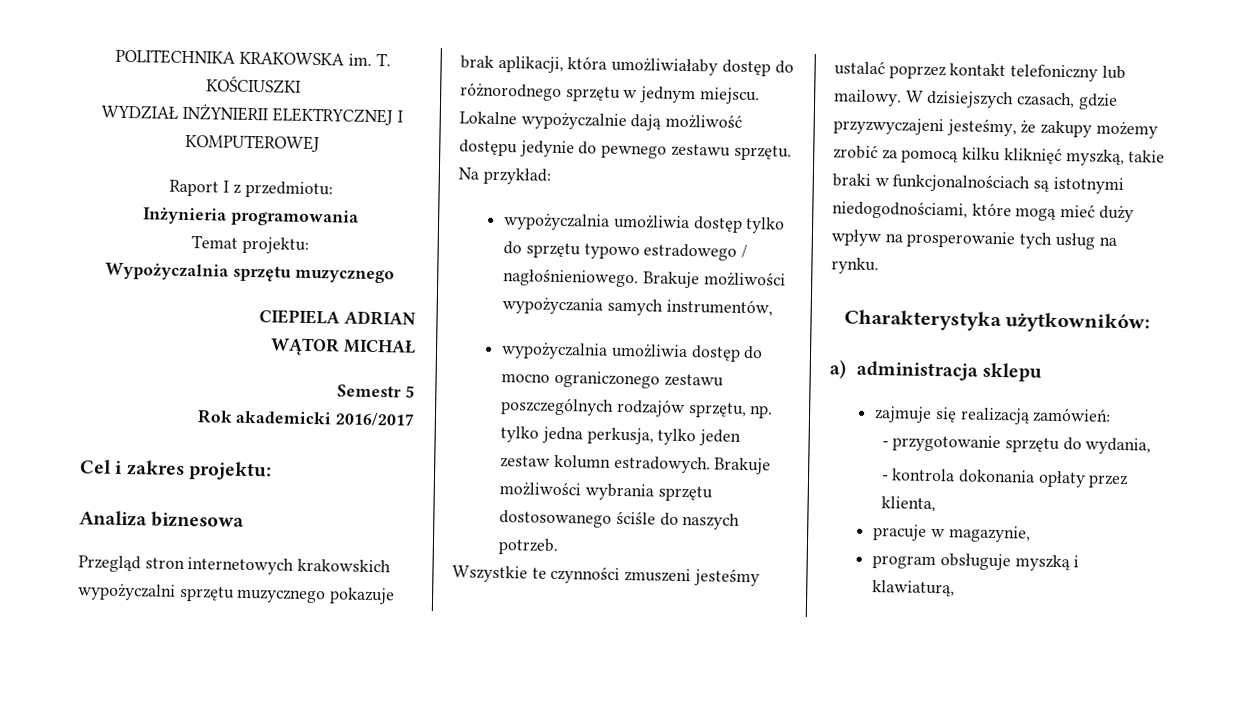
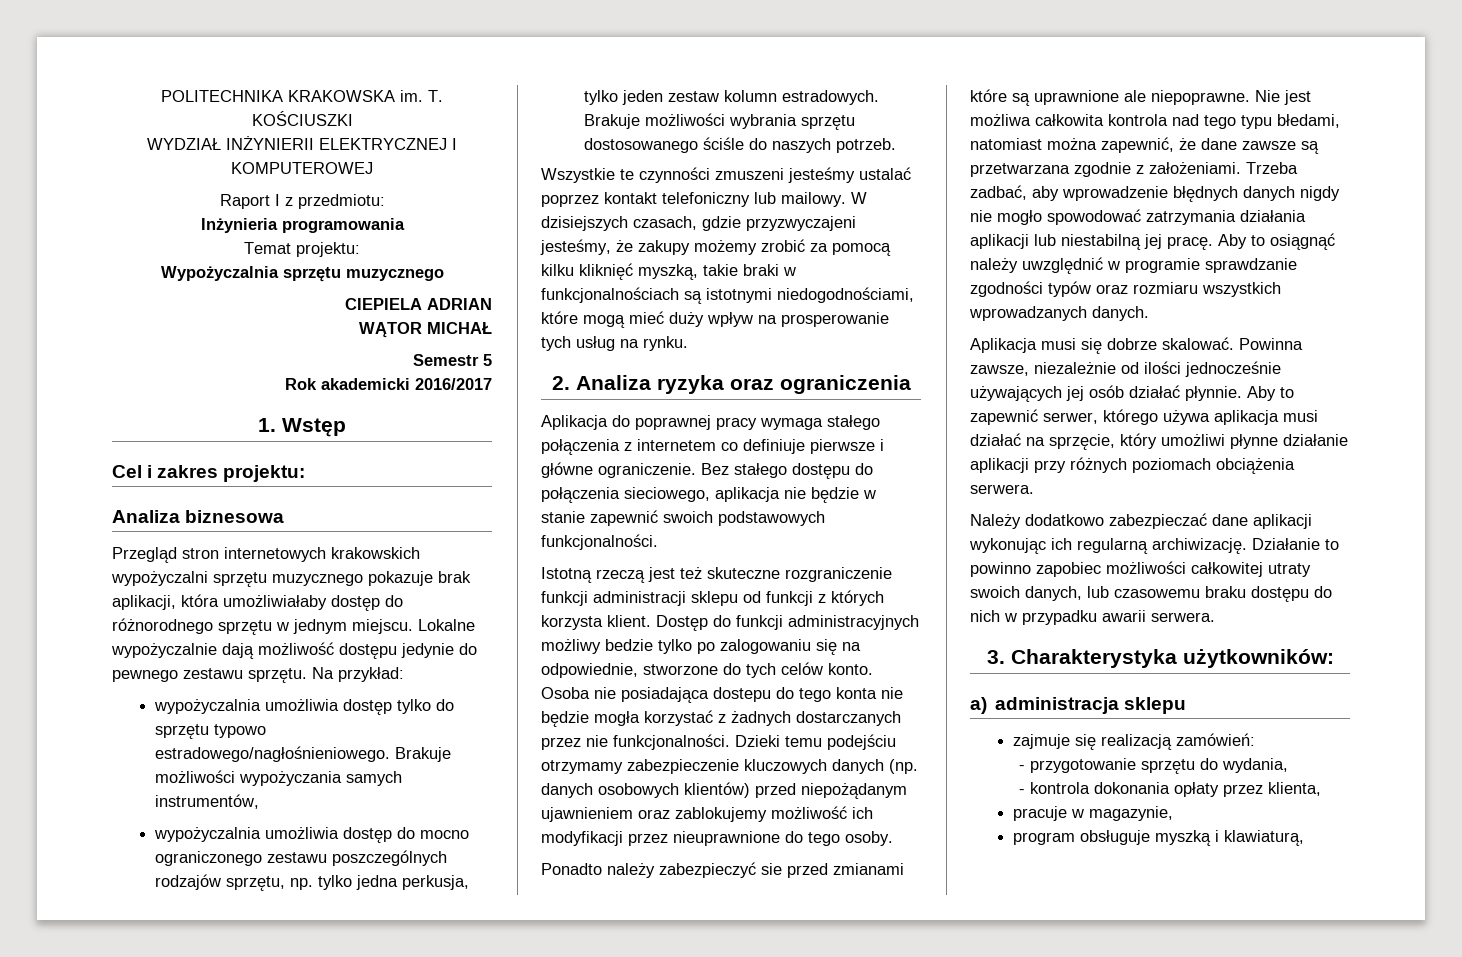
+ 1. Wstęp
- wypożyczalnia umożliwia dostęp tylko do sprzętu typowo estradowego / nagłośnieniowego.
+ wypożyczalnia umożliwia dostęp tylko do sprzętu typowo estradowego/nagłośnieniowego.
- Charakterystyka użytkowników:
+ 2. Analiza ryzyka oraz ograniczenia
+ Aplikacja do poprawnej pracy wymaga stałego połączenia z internetem co definiuje pierwsze i główne ograniczenie. Bez stałego dostępu do połączenia sieciowego, aplikacja nie będzie w stanie zapewnić swoich podstawowych funkcjonalności.
+ Istotną rzeczą jest też skuteczne rozgraniczenie funkcji administracji sklepu od funkcji z których korzysta klient. Dostęp do funkcji administracyjnych możliwy bedzie tylko po zalogowaniu się na odpowiednie, stworzone do tych celów konto. Osoba nie posiadająca dostepu do tego konta nie będzie mogła korzystać z żadnych dostarczanych przez nie funkcjonalności. Dzieki temu podejściu otrzymamy zabezpieczenie kluczowych danych (np. danych osobowych klientów) przed niepożądanym ujawnieniem oraz zablokujemy możliwość ich modyfikacji przez nieuprawnione do tego osoby.
+ Ponadto należy zabezpieczyć sie przed zmianami które są uprawnione ale niepoprawne. Nie jest możliwa całkowita kontrola nad tego typu błedami, natomiast można zapewnić, że dane zawsze są przetwarzana zgodnie z założeniami. Trzeba zadbać, aby wprowadzenie błędnych danych nigdy nie mogło spowodować zatrzymania działania aplikacji lub niestabilną jej pracę. Aby to osiągnąć należy uwzględnić w programie sprawdzanie zgodności typów oraz rozmiaru wszystkich wprowadzanych danych.
+ Aplikacja musi się dobrze skalować. Powinna zawsze, niezależnie od ilości jednocześnie używających jej osób działać płynnie. Aby to zapewnić serwer, którego używa aplikacja musi działać na sprzęcie, który umożliwi płynne działanie aplikacji przy różnych poziomach obciążenia serwera.
+ Należy dodatkowo zabezpieczać dane aplikacji wykonując ich regularną archiwizację. Działanie to powinno zapobiec możliwości całkowitej utraty swoich danych, lub czasowemu braku dostępu do nich w przypadku awarii serwera.
+ 3. Charakterystyka użytkowników:

